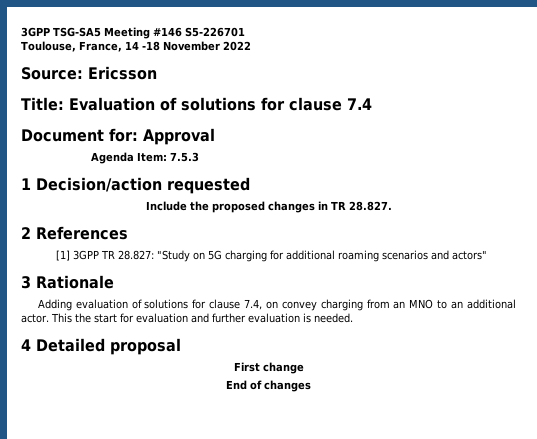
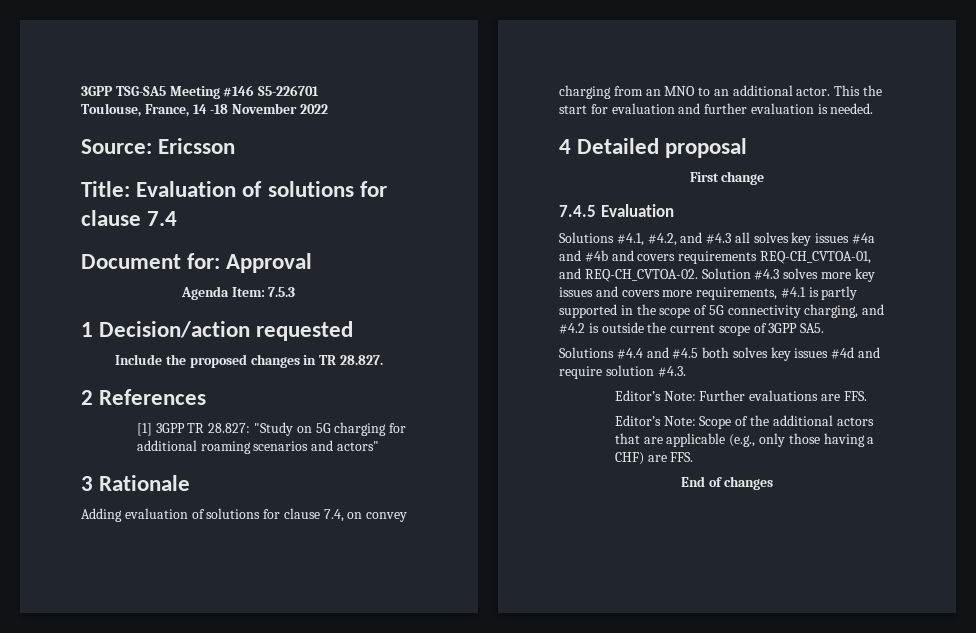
+ 7.4.5 Evaluation
+ Solutions #4.1, #4.2, and #4.3 all solves key issues #4a and #4b and covers requirements REQ-CH_CVTOA-01, and REQ-CH_CVTOA-02. Solution #4.3 solves more key issues and covers more requirements, #4.1 is partly supported in the scope of 5G connectivity charging, and #4.2 is outside the current scope of 3GPP SA5.
+ Solutions #4.4 and #4.5 both solves key issues #4d and require solution #4.3.
+ Editor’s Note: Further evaluations are FFS.
+ Editor’s Note: Scope of the additional actors that are applicable (e.g., only those having a CHF) are FFS.

